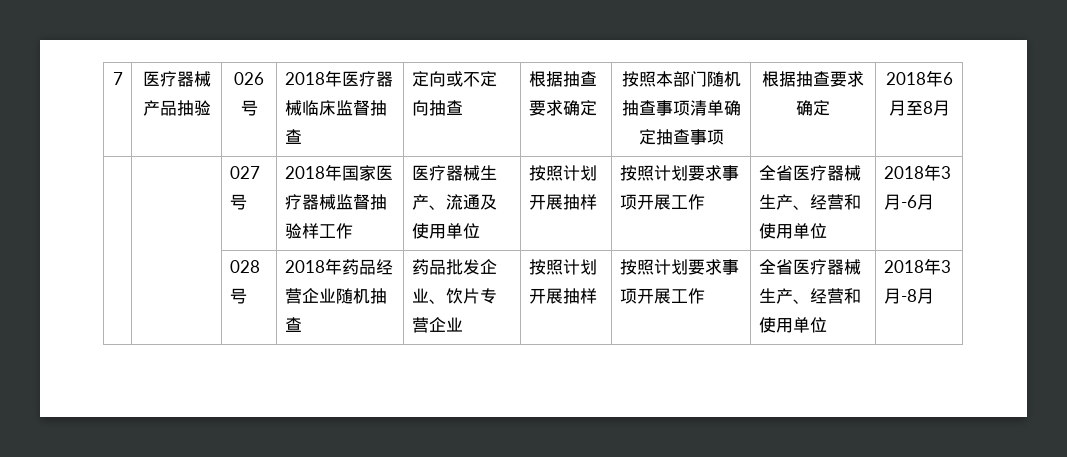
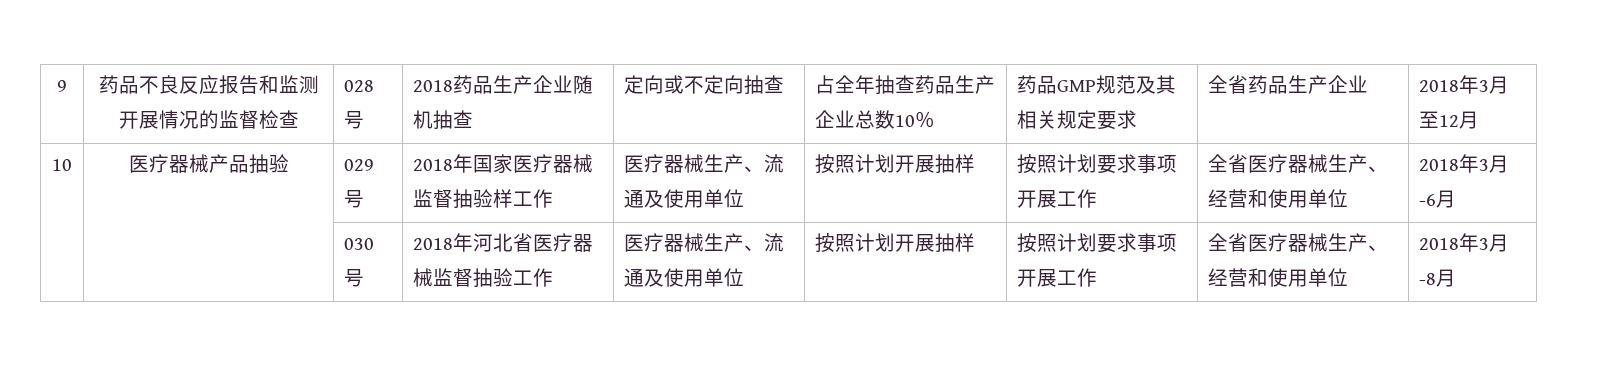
- 7 | 医疗器械产品抽验 | 026号 | 2018年医疗器械临床监督抽查
+ 9 | 药品不良反应报告和监测开展情况的监督检查 | 028号 | 2018药品生产企业随机抽查
- 根据抽查要求确定 | 按照本部门随机抽查事项清单确定抽查事项 | 根据抽查要求确定 | 2018年6月至8月
- | | 027号 | 2018年国家医疗器械监督抽验样工作 | 医疗器械生产、流通及使用单位 | 按照计划开展抽样 | 按照计划要求事项开展工作 | 全省医疗器械生产、经营和使用单位 | 2018年3月-6月
+ 占全年抽查药品生产企业总数10％ | 药品GMP规范及其相关规定要求 | 全省药品生产企业 | 2018年3月至12月
+ 10 | 医疗器械产品抽验 | 029号 | 2018年国家医疗器械监督抽验样工作 | 医疗器械生产、流通及使用单位 | 按照计划开展抽样 | 按照计划要求事项开展工作 | 全省医疗器械生产、经营和使用单位 | 2018年3月-6月
- | | 028号 | 2018年药品经营企业随机抽查 | 药品批发企业、饮片专营企业 | 按照计划开展抽样 | 按照计划要求事项开展工作 | 全省医疗器械生产、经营和使用单位 | 2018年3月-8月
+ | | 030号 | 2018年河北省医疗器械监督抽验工作 | 医疗器械生产、流通及使用单位 | 按照计划开展抽样 | 按照计划要求事项开展工作 | 全省医疗器械生产、经营和使用单位 | 2018年3月-8月

